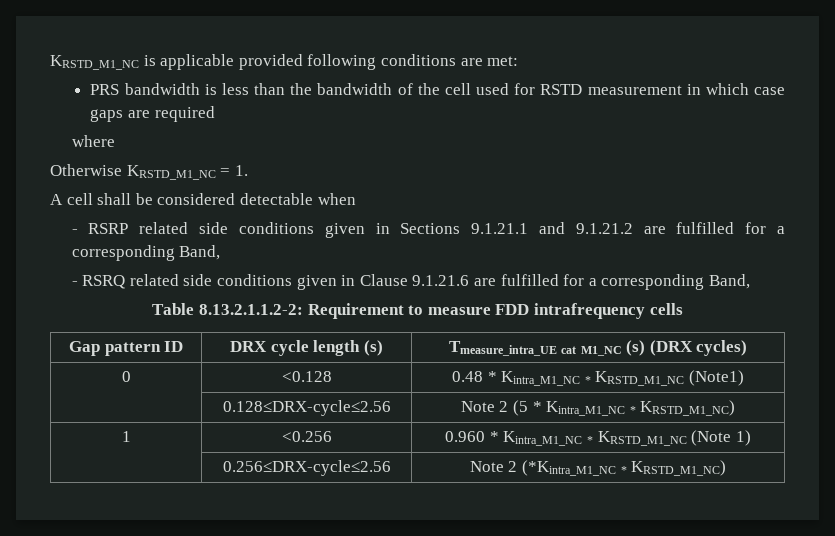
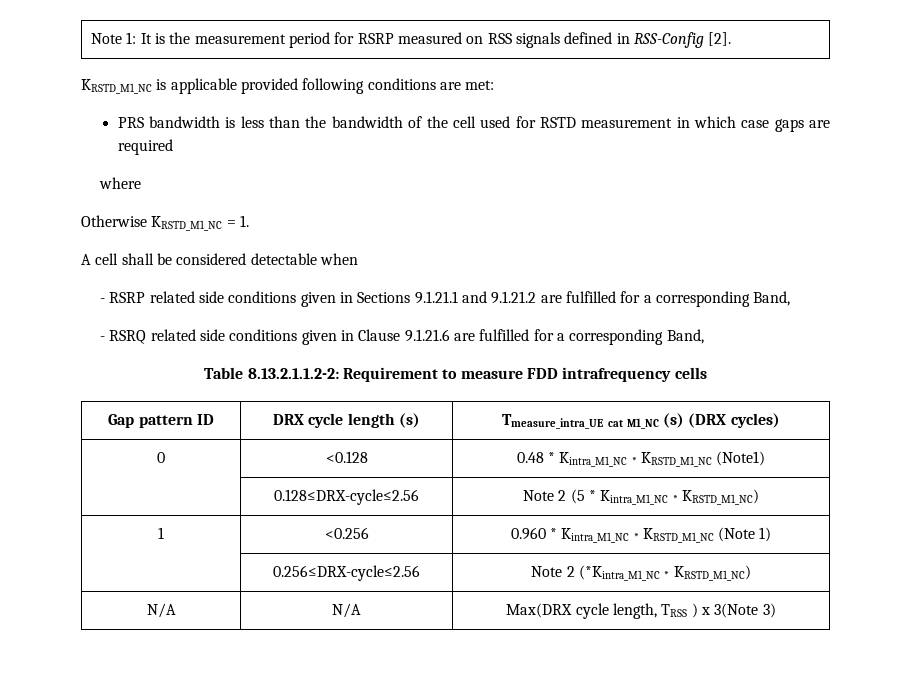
+ Note 1: It is the measurement period for RSRP measured on RSS signals defined in RSS-Config [2].
+ N/A | N/A | Max(DRX cycle length, TRSS ) x 3(Note 3)

